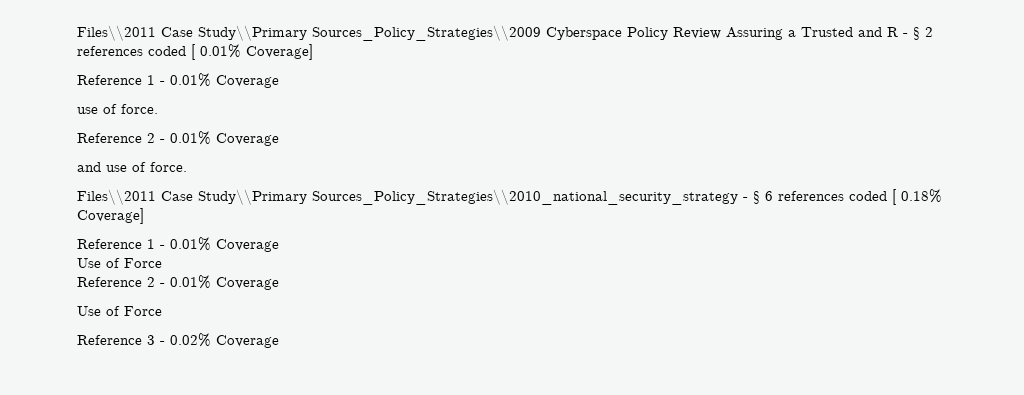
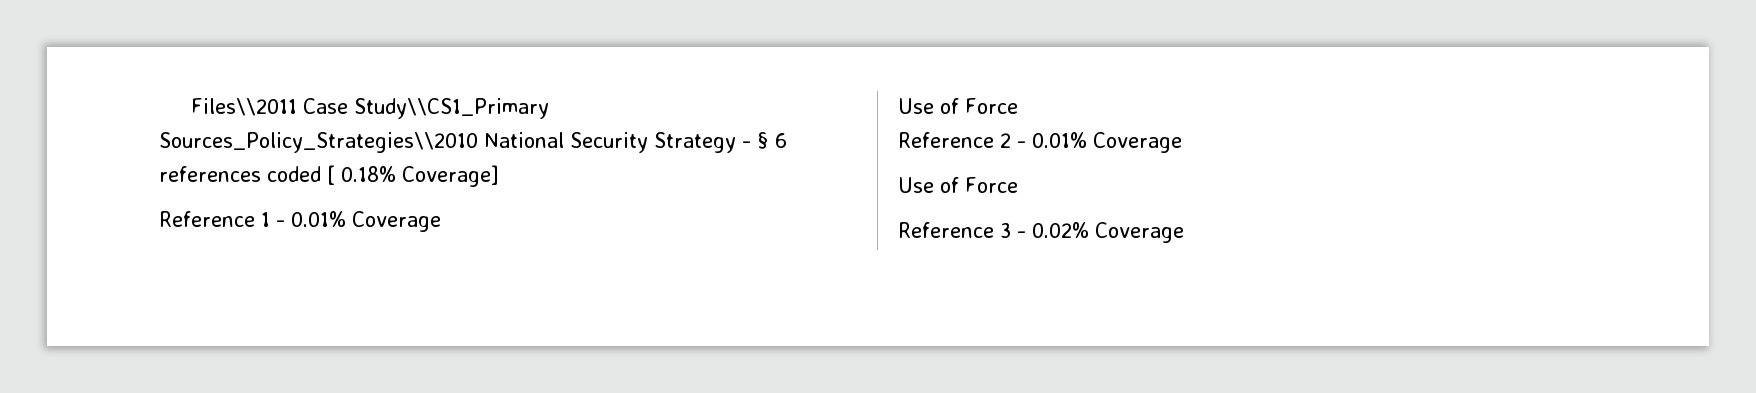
- Files\\2011 Case Study\\Primary Sources_Policy_Strategies\\2009 Cyberspace Policy Review Assuring a Trusted and R - § 2 references coded [ 0.01% Coverage]
- Reference 1 - 0.01% Coverage
- use of force.
- Reference 2 - 0.01% Coverage
- and use of force.
- Files\\2011 Case Study\\Primary Sources_Policy_Strategies\\2010_national_security_strategy - § 6 references coded [ 0.18% Coverage]
+ Files\\2011 Case Study\\CS1_Primary Sources_Policy_Strategies\\2010 National Security Strategy - § 6 references coded [ 0.18% Coverage]

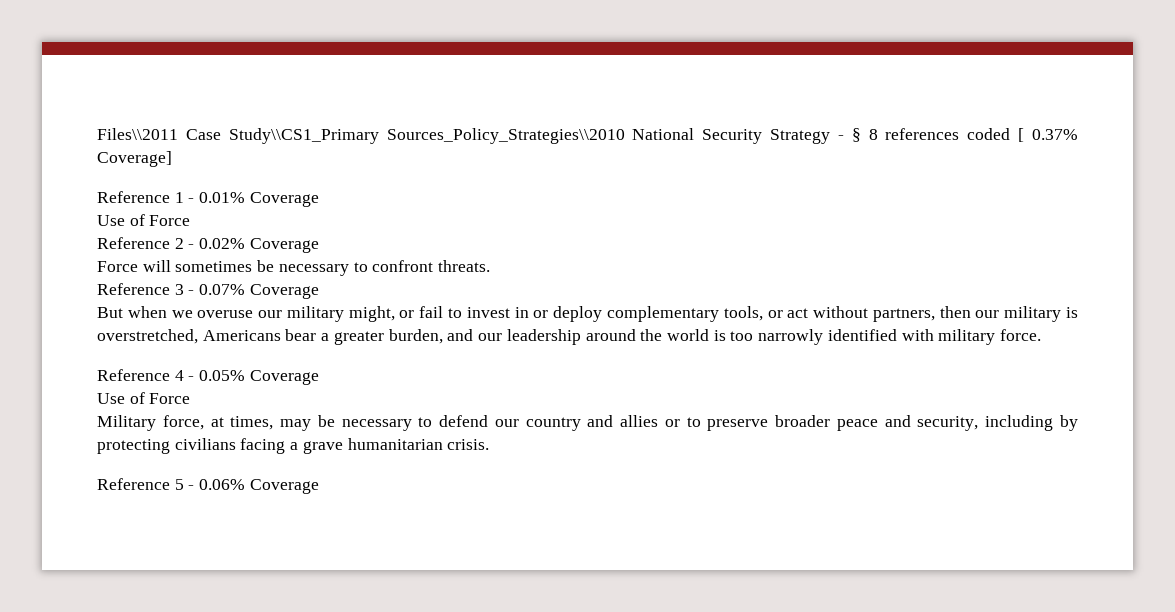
- Files\\2011 Case Study\\CS1_Primary Sources_Policy_Strategies\\2010 National Security Strategy - § 6 references coded [ 0.18% Coverage]
+ Files\\2011 Case Study\\CS1_Primary Sources_Policy_Strategies\\2010 National Security Strategy - § 8 references coded [ 0.37% Coverage]
- Reference 2 - 0.01% Coverage
+ Reference 2 - 0.02% Coverage
+ Force will sometimes be necessary to confront threats.
+ Reference 3 - 0.07% Coverage
+ But when we overuse our military might, or fail to invest in or deploy complementary tools, or act without partners, then our military is overstretched, Americans bear a greater burden, and our leadership around the world is too narrowly identified with military force.
+ Reference 4 - 0.05% Coverage
  Use of Force
- Reference 3 - 0.02% Coverage
+ Military force, at times, may be necessary to defend our country and allies or to preserve broader peace and security, including by protecting civilians facing a grave humanitarian crisis.
+ Reference 5 - 0.06% Coverage

